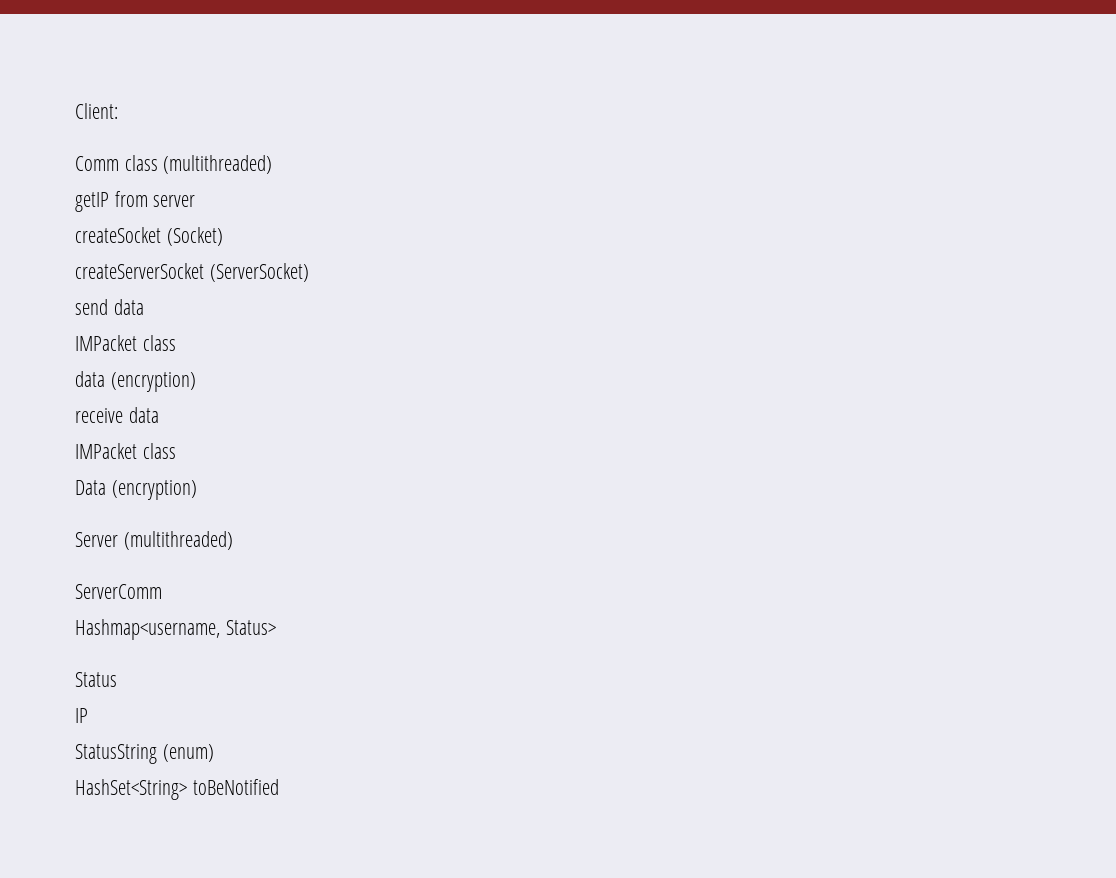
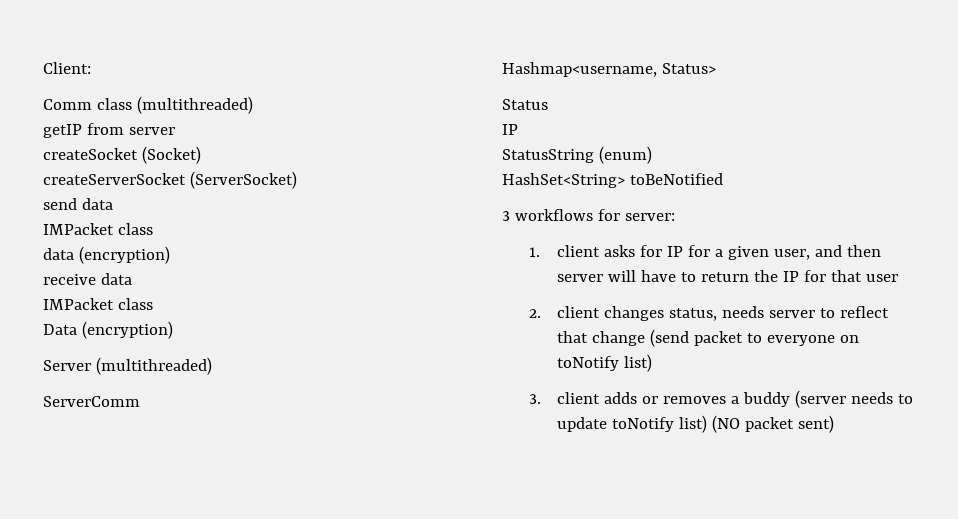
+ 3 workflows for server:
+ 1. client asks for IP for a given user, and then server will have to return the IP for that user
+ 2. client changes status, needs server to reflect that change (send packet to everyone on toNotify list)
+ 3. client adds or removes a buddy (server needs to update toNotify list) (NO packet sent)

